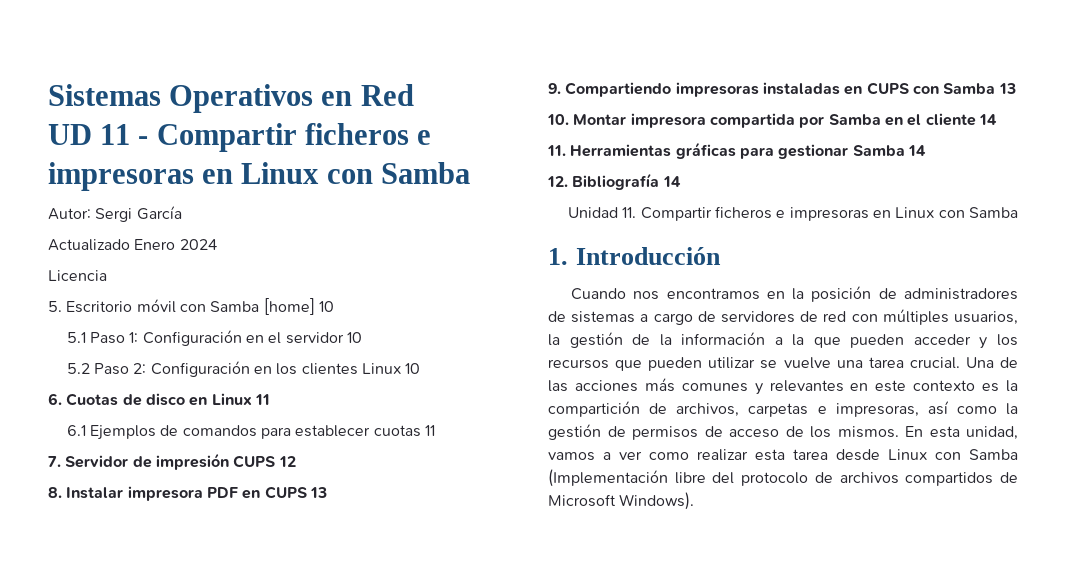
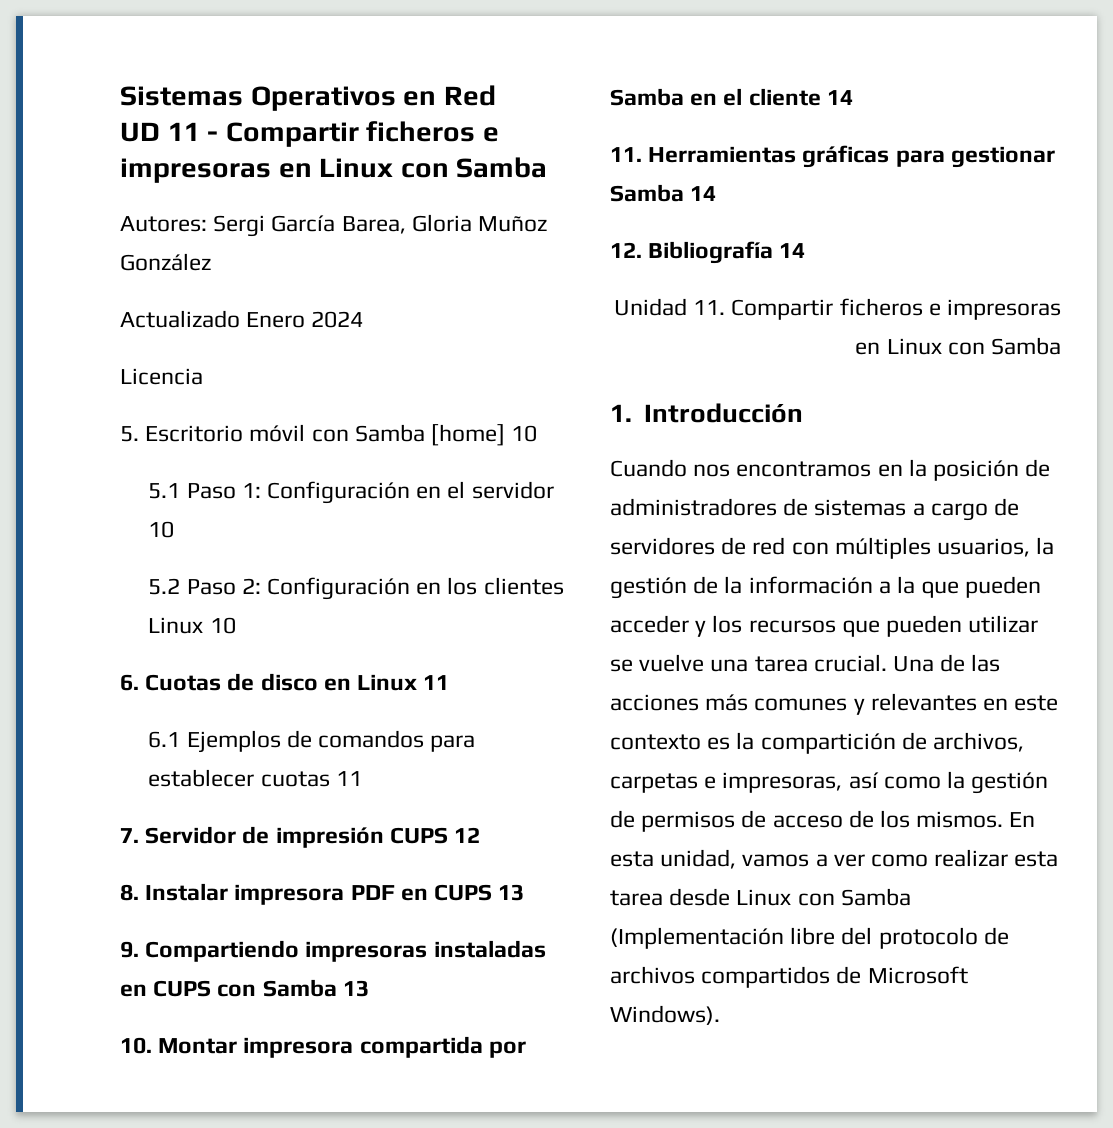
- Autor: Sergi García
+ Autores: Sergi García Barea, Gloria Muñoz González

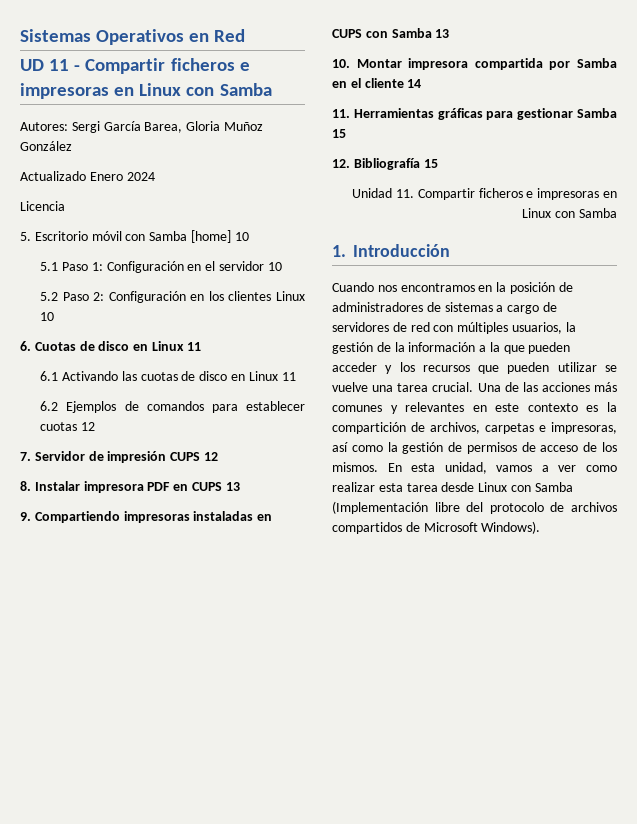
- 6.1 Ejemplos de comandos para establecer cuotas 11
+ 6.1 Activando las cuotas de disco en Linux 11
+ 6.2 Ejemplos de comandos para establecer cuotas 12
- 11. Herramientas gráficas para gestionar Samba 14
+ 11. Herramientas gráficas para gestionar Samba 15
- 12. Bibliografía 14
+ 12. Bibliografía 15

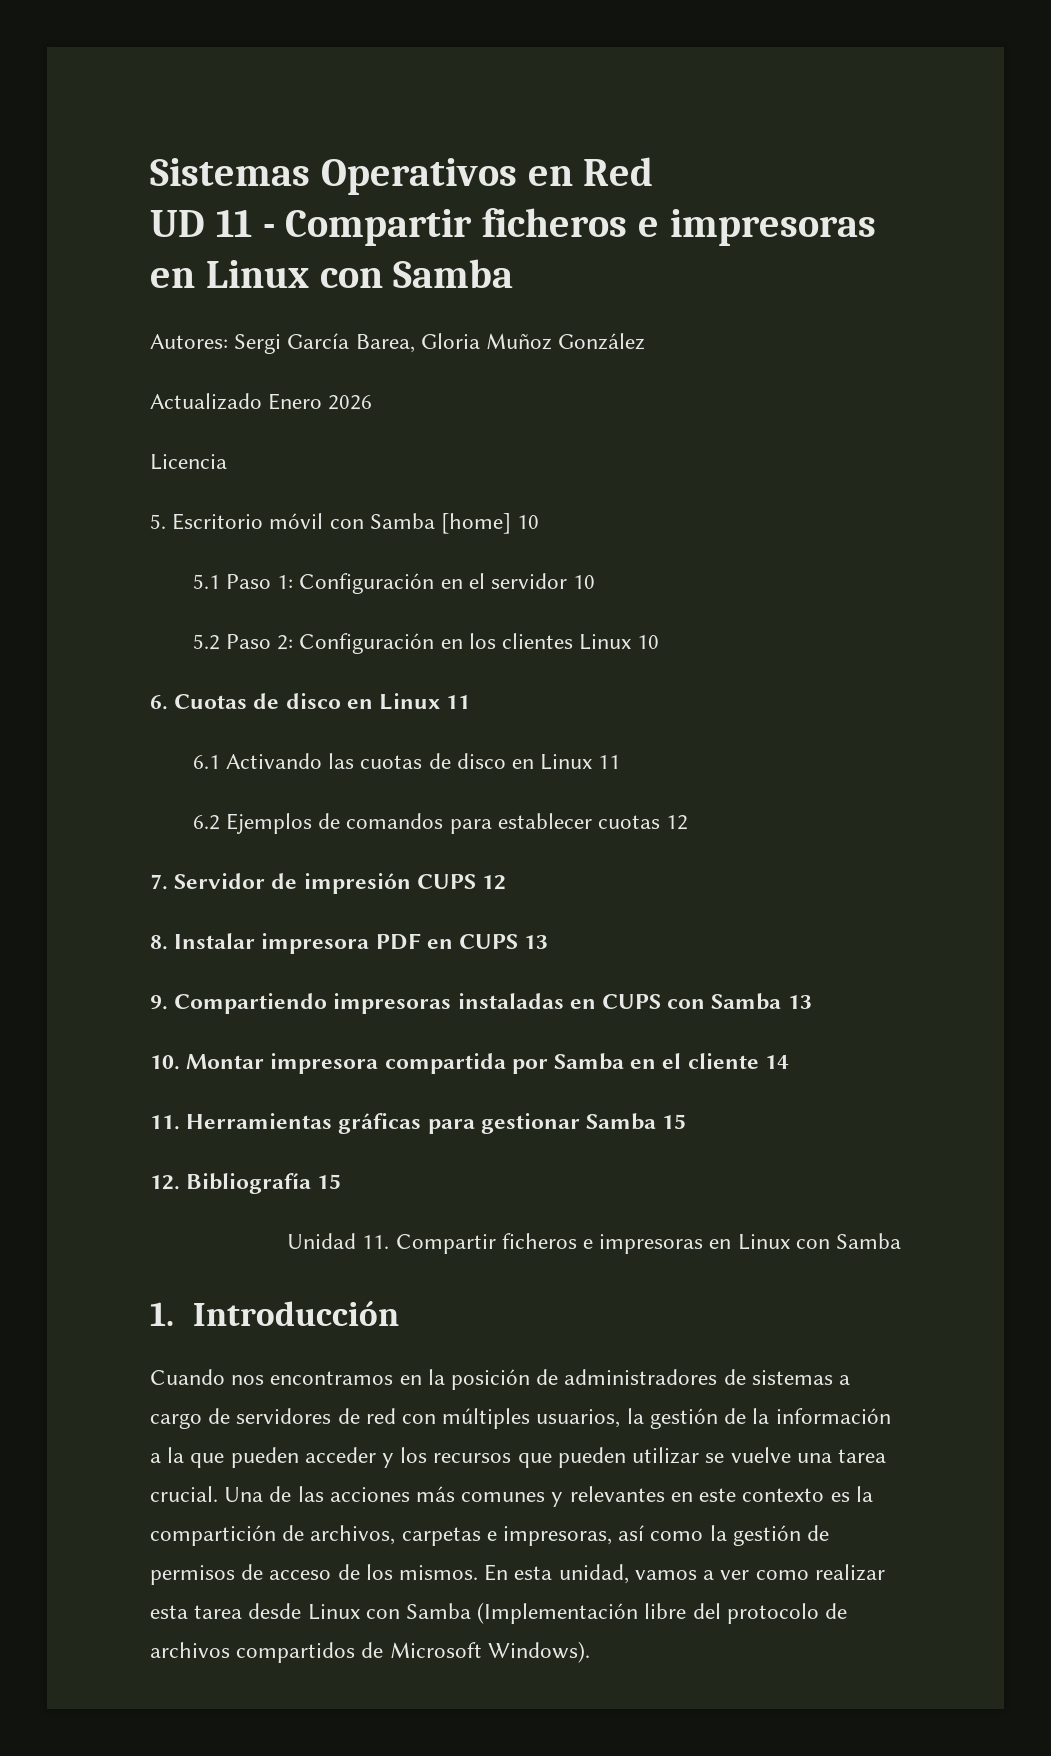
- Actualizado Enero 2024
+ Actualizado Enero 2026

